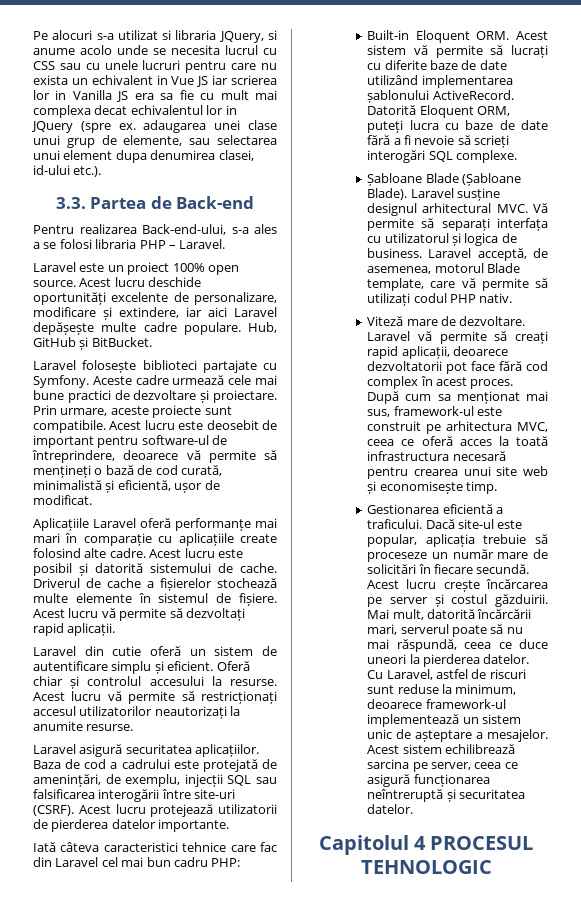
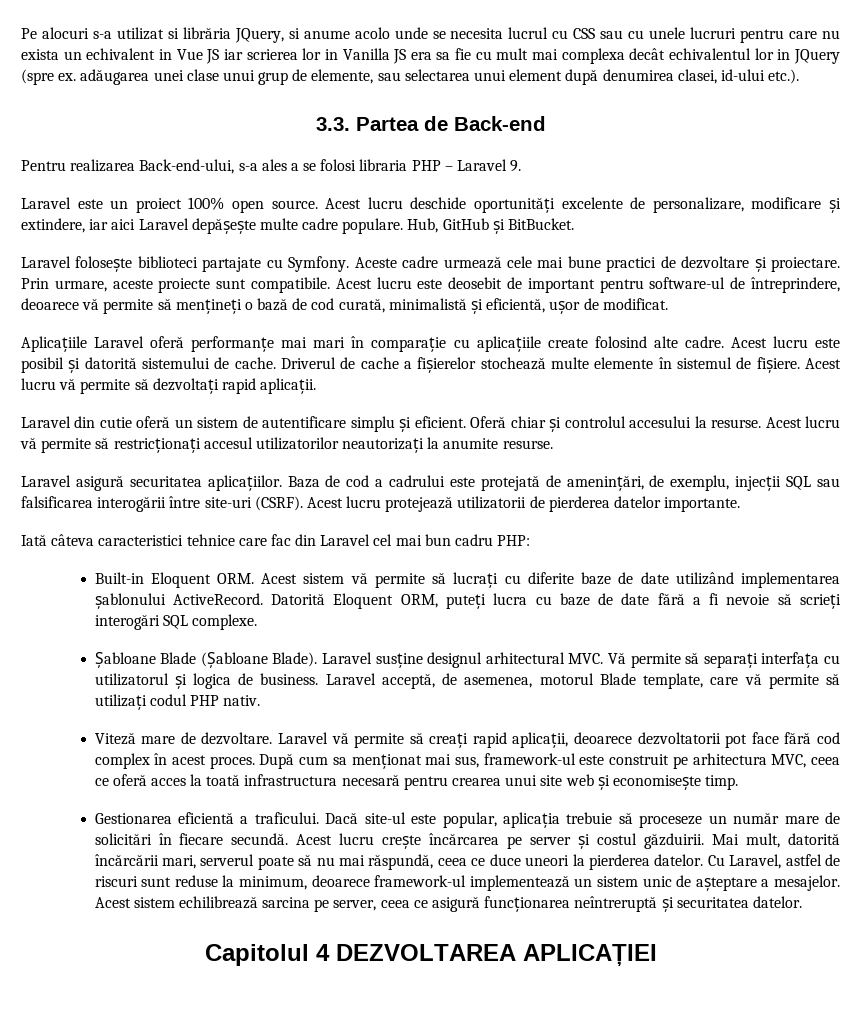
- Pe alocuri s-a utilizat si libraria JQuery, si anume acolo unde se necesita lucrul cu CSS sau cu unele lucruri pentru care nu exista un echivalent in Vue JS iar scrierea lor in Vanilla JS era sa fie cu mult mai complexa decat echivalentul lor in JQuery (spre ex. adaugarea unei clase unui grup de elemente, sau selectarea unui element dupa denumirea clasei, id-ului etc.).
+ Pe alocuri s-a utilizat si librăria JQuery, si anume acolo unde se necesita lucrul cu CSS sau cu unele lucruri pentru care nu exista un echivalent in Vue JS iar scrierea lor in Vanilla JS era sa fie cu mult mai complexa decât echivalentul lor in JQuery (spre ex. adăugarea unei clase unui grup de elemente, sau selectarea unui element după denumirea clasei, id-ului etc.).
- Pentru realizarea Back-end-ului, s-a ales a se folosi libraria PHP – Laravel.
+ Pentru realizarea Back-end-ului, s-a ales a se folosi libraria PHP – Laravel 9.
- Capitolul 4 PROCESUL TEHNOLOGIC
+ Capitolul 4 DEZVOLTAREA APLICAȚIEI

